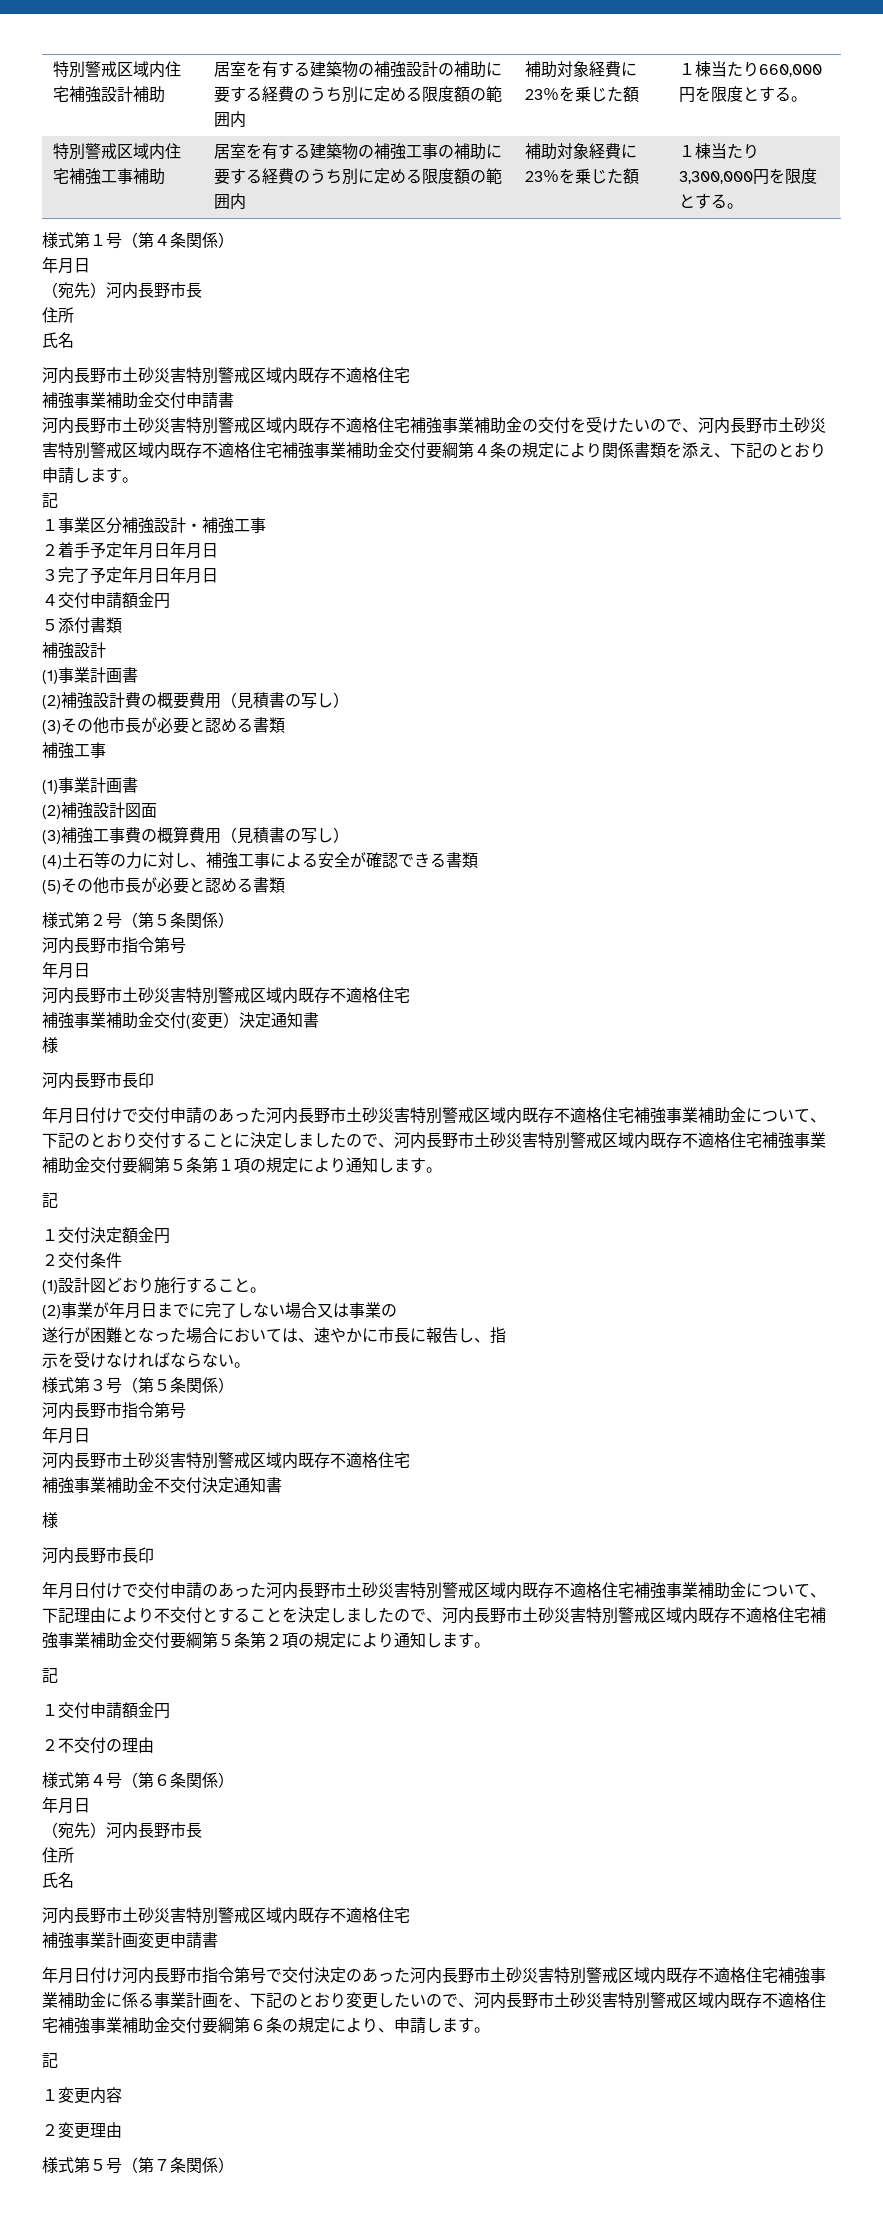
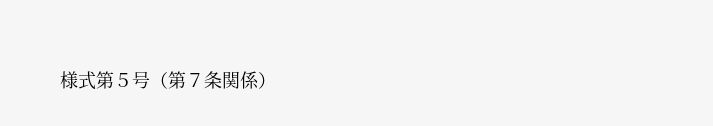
- 特別警戒区域内住宅補強設計補助 | 居室を有する建築物の補強設計の補助に要する経費のうち別に定める限度額の範囲内 | 補助対象経費に23％を乗じた額 | １棟当たり660,000円を限度とする。
- 特別警戒区域内住宅補強工事補助 | 居室を有する建築物の補強工事の補助に要する経費のうち別に定める限度額の範囲内 | 補助対象経費に23％を乗じた額 | １棟当たり3,300,000円を限度とする。
- 様式第１号（第４条関係）
- 年月日
- （宛先）河内長野市長
- 住所
- 氏名
- 河内長野市土砂災害特別警戒区域内既存不適格住宅
- 補強事業補助金交付申請書
- 河内長野市土砂災害特別警戒区域内既存不適格住宅補強事業補助金の交付を受けたいので、河内長野市土砂災害特別警戒区域内既存不適格住宅補強事業補助金交付要綱第４条の規定により関係書類を添え、下記のとおり申請します。
- 記
- １事業区分補強設計・補強工事
- ２着手予定年月日年月日
- ３完了予定年月日年月日
- ４交付申請額金円
- ５添付書類
- 補強設計
- (1)事業計画書
- (2)補強設計費の概要費用（見積書の写し）
- (3)その他市長が必要と認める書類
- 補強工事
- (1)事業計画書
- (2)補強設計図面
- (3)補強工事費の概算費用（見積書の写し）
- (4)土石等の力に対し、補強工事による安全が確認できる書類
- (5)その他市長が必要と認める書類
- 様式第２号（第５条関係）
- 河内長野市指令第号
- 年月日
- 河内長野市土砂災害特別警戒区域内既存不適格住宅
- 補強事業補助金交付(変更）決定通知書
- 様
- 河内長野市長印
- 年月日付けで交付申請のあった河内長野市土砂災害特別警戒区域内既存不適格住宅補強事業補助金について、下記のとおり交付することに決定しましたので、河内長野市土砂災害特別警戒区域内既存不適格住宅補強事業補助金交付要綱第５条第１項の規定により通知します。
- 記
- １交付決定額金円
- ２交付条件
- (1)設計図どおり施行すること。
- (2)事業が年月日までに完了しない場合又は事業の
- 遂行が困難となった場合においては、速やかに市長に報告し、指
- 示を受けなければならない。
- 様式第３号（第５条関係）
- 河内長野市指令第号
- 年月日
- 河内長野市土砂災害特別警戒区域内既存不適格住宅
- 補強事業補助金不交付決定通知書
- 様
- 河内長野市長印
- 年月日付けで交付申請のあった河内長野市土砂災害特別警戒区域内既存不適格住宅補強事業補助金について、下記理由により不交付とすることを決定しましたので、河内長野市土砂災害特別警戒区域内既存不適格住宅補強事業補助金交付要綱第５条第２項の規定により通知します。
- 記
- １交付申請額金円
- ２不交付の理由
- 様式第４号（第６条関係）
- 年月日
- （宛先）河内長野市長
- 住所
- 氏名
- 河内長野市土砂災害特別警戒区域内既存不適格住宅
- 補強事業計画変更申請書
- 年月日付け河内長野市指令第号で交付決定のあった河内長野市土砂災害特別警戒区域内既存不適格住宅補強事業補助金に係る事業計画を、下記のとおり変更したいので、河内長野市土砂災害特別警戒区域内既存不適格住宅補強事業補助金交付要綱第６条の規定により、申請します。
- 記
- １変更内容
- ２変更理由

